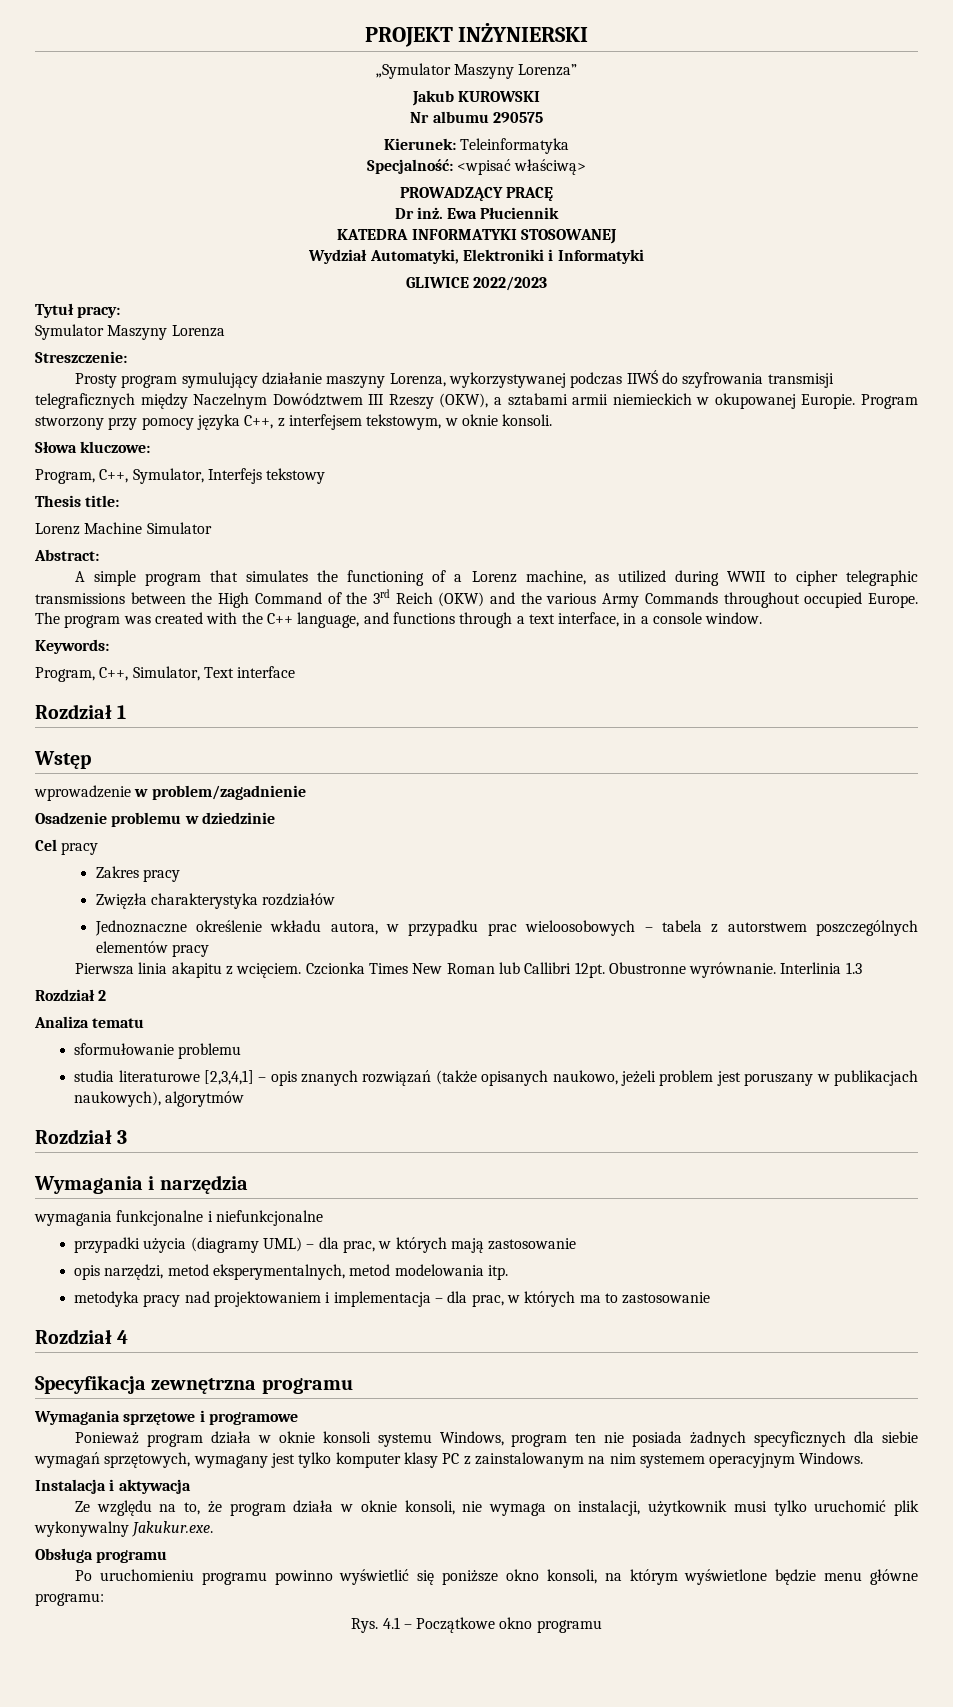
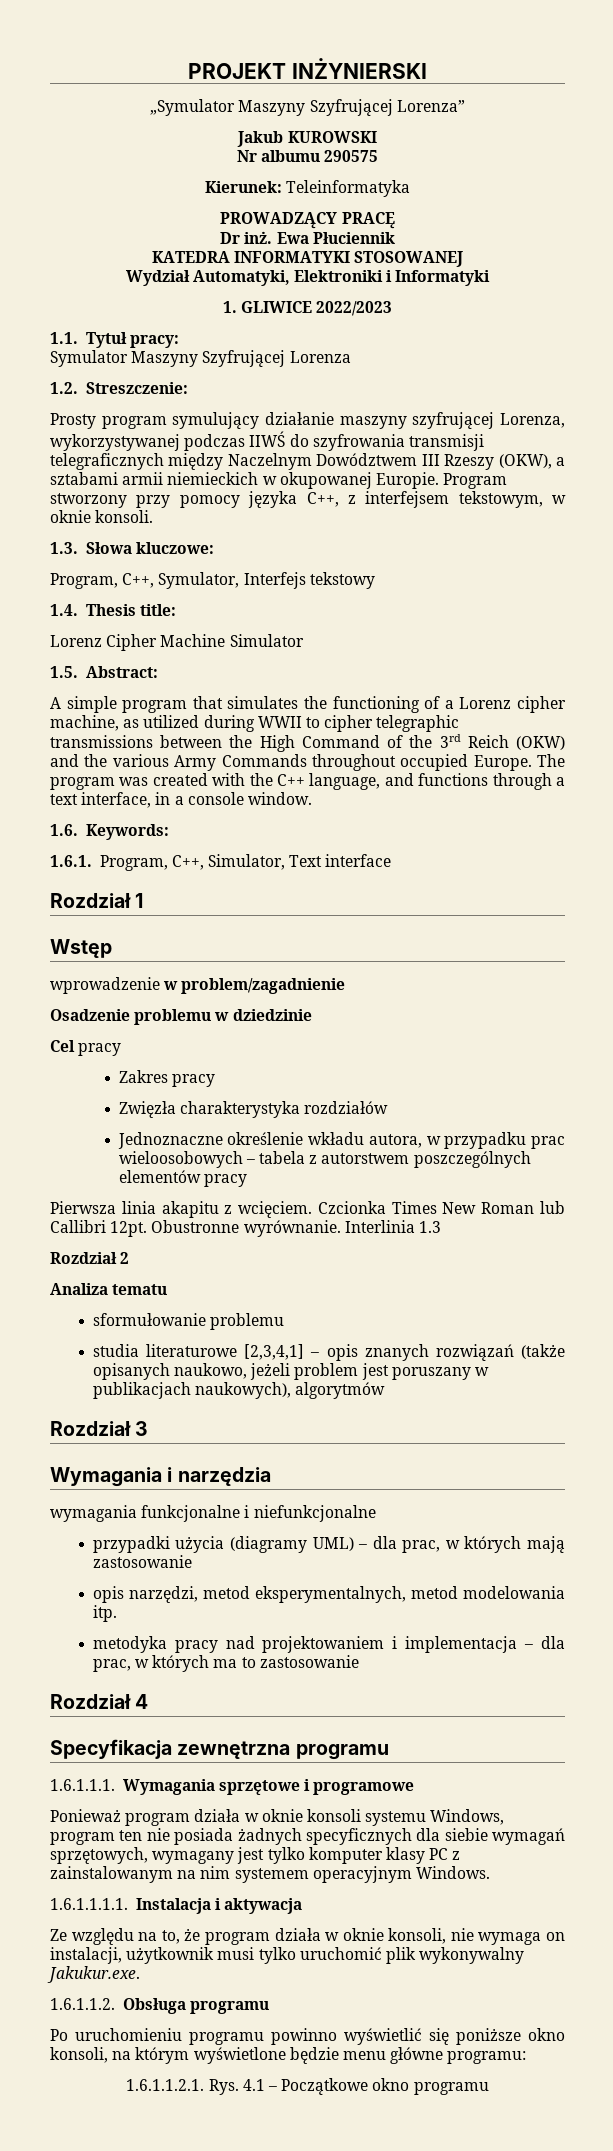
- „Symulator Maszyny Lorenza”
+ „Symulator Maszyny Szyfrującej Lorenza”
- Specjalność: <wpisać właściwą>
- GLIWICE 2022/2023
+ 1. GLIWICE 2022/2023
- Tytuł pracy:
+ 1.1. Tytuł pracy:
- Symulator Maszyny Lorenza
+ Symulator Maszyny Szyfrującej Lorenza
- Streszczenie:
+ 1.2. Streszczenie:
- Prosty program symulujący działanie maszyny Lorenza, wykorzystywanej podczas IIWŚ do szyfrowania transmisji telegraficznych między Naczelnym Dowództwem III Rzeszy (OKW), a sztabami armii niemieckich w okupowanej Europie.
+ Prosty program symulujący działanie maszyny szyfrującej Lorenza, wykorzystywanej podczas IIWŚ do szyfrowania transmisji telegraficznych między Naczelnym Dowództwem III Rzeszy (OKW), a sztabami armii niemieckich w okupowanej Europie.
- Słowa kluczowe:
+ 1.3. Słowa kluczowe:
- Thesis title:
+ 1.4. Thesis title:
- Lorenz Machine Simulator
+ Lorenz Cipher Machine Simulator
- Abstract:
+ 1.5. Abstract:
- A simple program that simulates the functioning of a Lorenz machine, as utilized during WWII to cipher telegraphic transmissions between the High Command of the 3rd Reich (OKW) and the various Army Commands throughout occupied Europe.
+ A simple program that simulates the functioning of a Lorenz cipher machine, as utilized during WWII to cipher telegraphic transmissions between the High Command of the 3rd Reich (OKW) and the various Army Commands throughout occupied Europe.
- Keywords:
+ 1.6. Keywords:
- Program, C++, Simulator, Text interface
+ 1.6.1. Program, C++, Simulator, Text interface
- Wymagania sprzętowe i programowe
+ 1.6.1.1.1. Wymagania sprzętowe i programowe
- Instalacja i aktywacja
+ 1.6.1.1.1.1. Instalacja i aktywacja
- Obsługa programu
+ 1.6.1.1.2. Obsługa programu
- Rys. 4.1 – Początkowe okno programu
+ 1.6.1.1.2.1. Rys. 4.1 – Początkowe okno programu

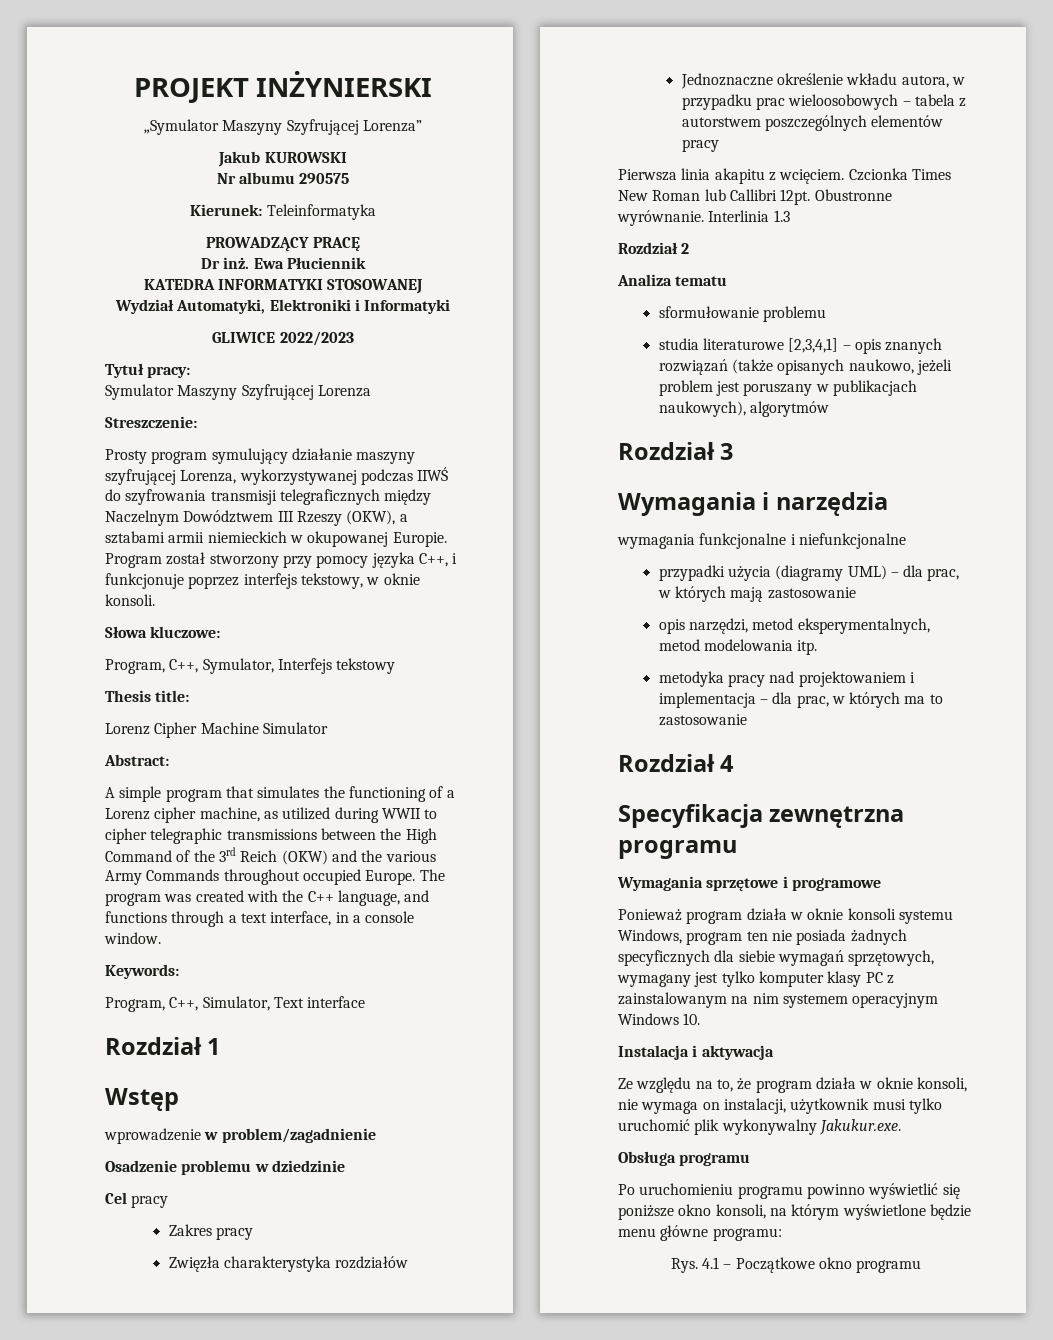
- 1. GLIWICE 2022/2023
+ GLIWICE 2022/2023
- 1.1. Tytuł pracy:
+ Tytuł pracy:
- 1.2. Streszczenie:
+ Streszczenie:
- Program stworzony przy pomocy języka C++, z interfejsem tekstowym, w oknie konsoli.
+ Program został stworzony przy pomocy języka C++, i funkcjonuje poprzez interfejs tekstowy, w oknie konsoli.
- 1.3. Słowa kluczowe:
+ Słowa kluczowe:
- 1.4. Thesis title:
+ Thesis title:
- 1.5. Abstract:
+ Abstract:
- 1.6. Keywords:
+ Keywords:
- 1.6.1. Program, C++, Simulator, Text interface
+ Program, C++, Simulator, Text interface
- 1.6.1.1.1. Wymagania sprzętowe i programowe
+ Wymagania sprzętowe i programowe
- Ponieważ program działa w oknie konsoli systemu Windows, program ten nie posiada żadnych specyficznych dla siebie wymagań sprzętowych, wymagany jest tylko komputer klasy PC z zainstalowanym na nim systemem operacyjnym Windows.
- 1.6.1.1.1.1. Instalacja i aktywacja
+ Ponieważ program działa w oknie konsoli systemu Windows, program ten nie posiada żadnych specyficznych dla siebie wymagań sprzętowych, wymagany jest tylko komputer klasy PC z zainstalowanym na nim systemem operacyjnym Windows 10.
+ Instalacja i aktywacja
- 1.6.1.1.2. Obsługa programu
+ Obsługa programu
- 1.6.1.1.2.1. Rys. 4.1 – Początkowe okno programu
+ Rys. 4.1 – Początkowe okno programu

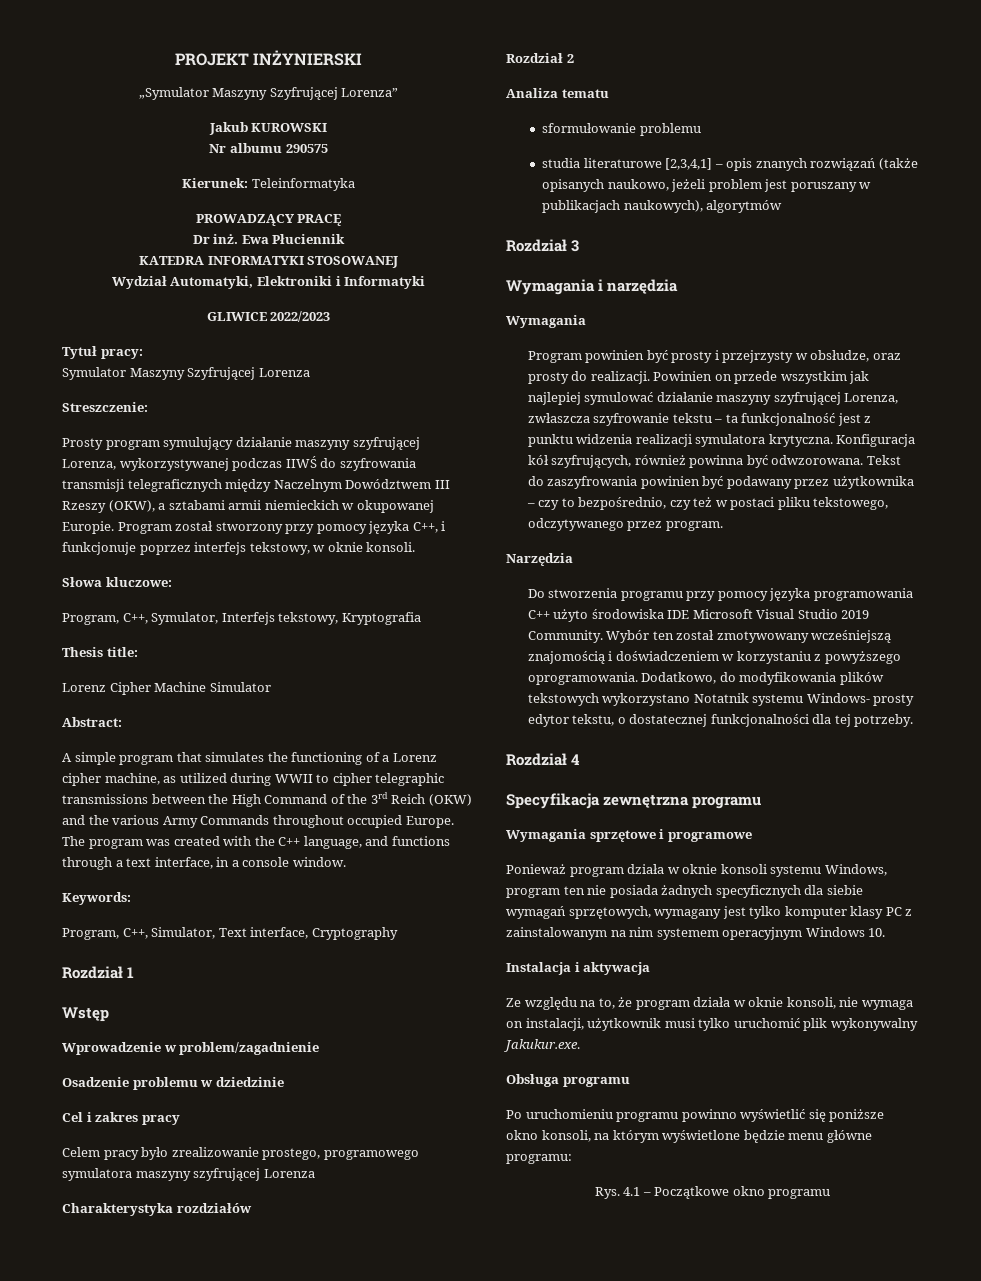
- Program, C++, Symulator, Interfejs tekstowy
+ Program, C++, Symulator, Interfejs tekstowy, Kryptografia
- Program, C++, Simulator, Text interface
+ Program, C++, Simulator, Text interface, Cryptography
- wprowadzenie w problem/zagadnienie
+ Wprowadzenie w problem/zagadnienie
- Cel pracy
- Zakres pracy
- Zwięzła charakterystyka rozdziałów
- Jednoznaczne określenie wkładu autora, w przypadku prac wieloosobowych – tabela z autorstwem poszczególnych elementów pracy
- Pierwsza linia akapitu z wcięciem. Czcionka Times New Roman lub Callibri 12pt. Obustronne wyrównanie. Interlinia 1.3
+ Cel i zakres pracy
+ Celem pracy było zrealizowanie prostego, programowego symulatora maszyny szyfrującej Lorenza
+ Charakterystyka rozdziałów
  Wymagania i narzędzia
- wymagania funkcjonalne i niefunkcjonalne
- przypadki użycia (diagramy UML) – dla prac, w których mają zastosowanie
- opis narzędzi, metod eksperymentalnych, metod modelowania itp.
- metodyka pracy nad projektowaniem i implementacja – dla prac, w których ma to zastosowanie
+ Wymagania
+ Program powinien być prosty i przejrzysty w obsłudze, oraz prosty do realizacji. Powinien on przede wszystkim jak najlepiej symulować działanie maszyny szyfrującej Lorenza, zwłaszcza szyfrowanie tekstu – ta funkcjonalność jest z punktu widzenia realizacji symulatora krytyczna. Konfiguracja kół szyfrujących, również powinna być odwzorowana. Tekst do zaszyfrowania powinien być podawany przez użytkownika – czy to bezpośrednio, czy też w postaci pliku tekstowego, odczytywanego przez program.
+ Narzędzia
+ Do stworzenia programu przy pomocy języka programowania C++ użyto środowiska IDE Microsoft Visual Studio 2019 Community. Wybór ten został zmotywowany wcześniejszą znajomością i doświadczeniem w korzystaniu z powyższego oprogramowania. Dodatkowo, do modyfikowania plików tekstowych wykorzystano Notatnik systemu Windows- prosty edytor tekstu, o dostatecznej funkcjonalności dla tej potrzeby.

